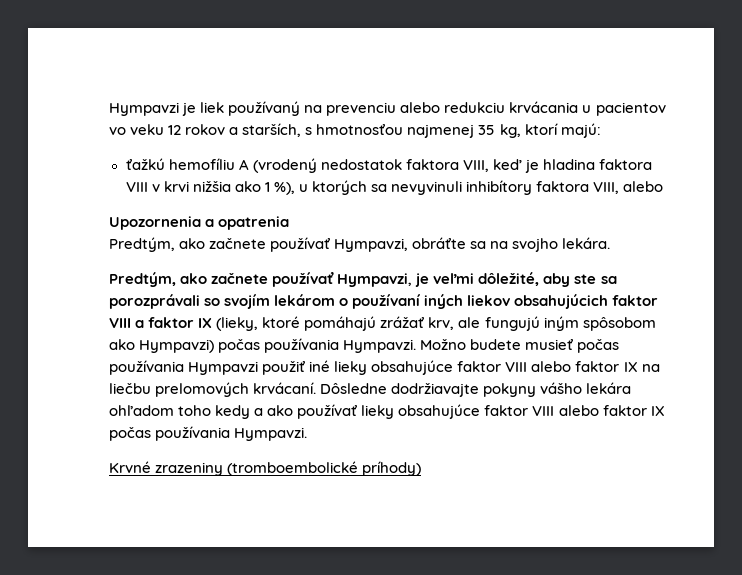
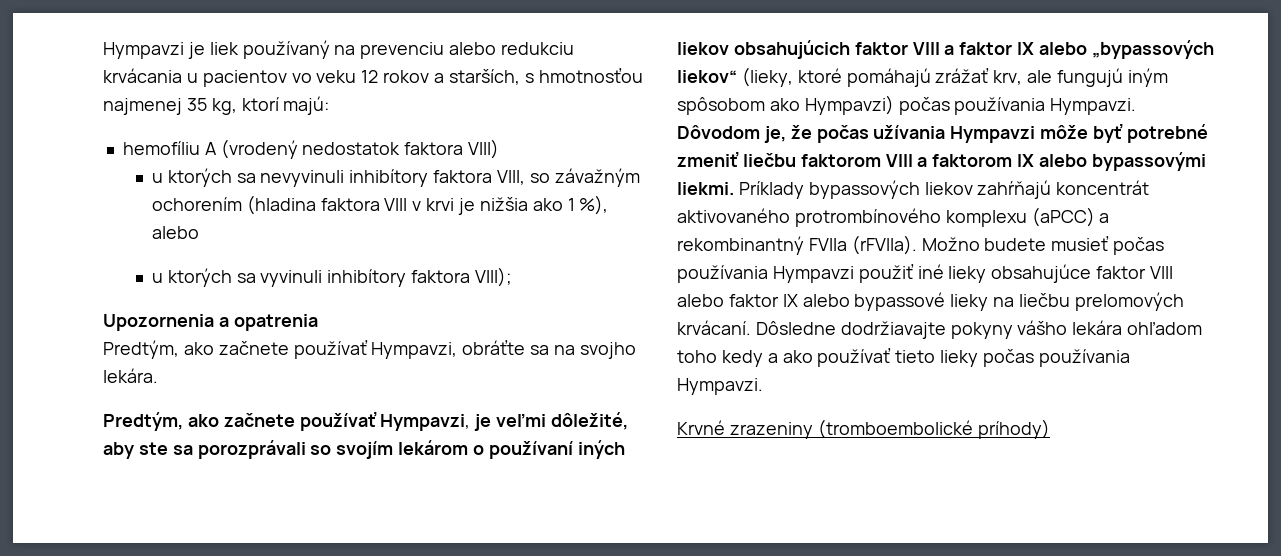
- ťažkú hemofíliu A (vrodený nedostatok faktora VIII, keď je hladina faktora VIII v krvi nižšia ako 1 %), u ktorých sa nevyvinuli inhibítory faktora VIII, alebo
+ hemofíliu A (vrodený nedostatok faktora VIII)
+ u ktorých sa nevyvinuli inhibítory faktora VIII, so závažným ochorením (hladina faktora VIII v krvi je nižšia ako 1 %), alebo
+ u ktorých sa vyvinuli inhibítory faktora VIII);
- Predtým, ako začnete používať Hympavzi, je veľmi dôležité, aby ste sa porozprávali so svojím lekárom o používaní iných liekov obsahujúcich faktor VIII a faktor IX (lieky, ktoré pomáhajú zrážať krv, ale fungujú iným spôsobom ako Hympavzi) počas používania Hympavzi.
+ Predtým, ako začnete používať Hympavzi, je veľmi dôležité, aby ste sa porozprávali so svojím lekárom o používaní iných liekov obsahujúcich faktor VIII a faktor IX alebo „bypassových liekov“ (lieky, ktoré pomáhajú zrážať krv, ale fungujú iným spôsobom ako Hympavzi) počas používania Hympavzi.
+ Dôvodom je, že počas užívania Hympavzi môže byť potrebné zmeniť liečbu faktorom VIII a faktorom IX alebo bypassovými liekmi. Príklady bypassových liekov zahŕňajú koncentrát aktivovaného protrombínového komplexu (aPCC) a rekombinantný FVIIa (rFVIIa).
- Možno budete musieť počas používania Hympavzi použiť iné lieky obsahujúce faktor VIII alebo faktor IX na liečbu prelomových krvácaní.
+ Možno budete musieť počas používania Hympavzi použiť iné lieky obsahujúce faktor VIII alebo faktor IX alebo bypassové lieky na liečbu prelomových krvácaní.
- Dôsledne dodržiavajte pokyny vášho lekára ohľadom toho kedy a ako používať lieky obsahujúce faktor VIII alebo faktor IX počas používania Hympavzi.
+ Dôsledne dodržiavajte pokyny vášho lekára ohľadom toho kedy a ako používať tieto lieky počas používania Hympavzi.

